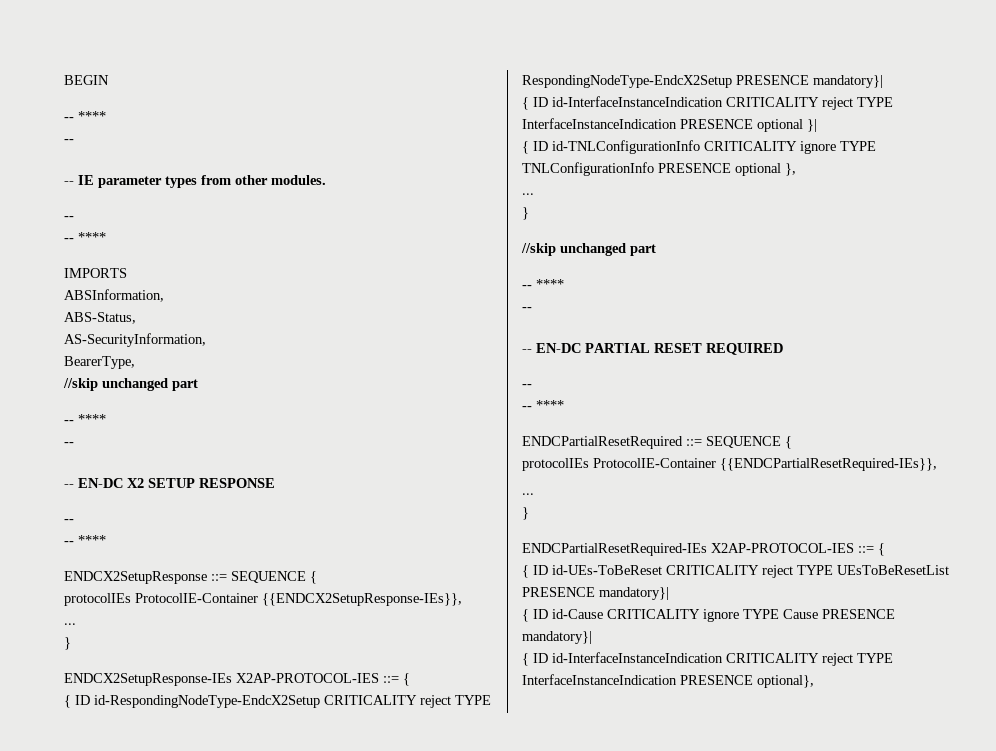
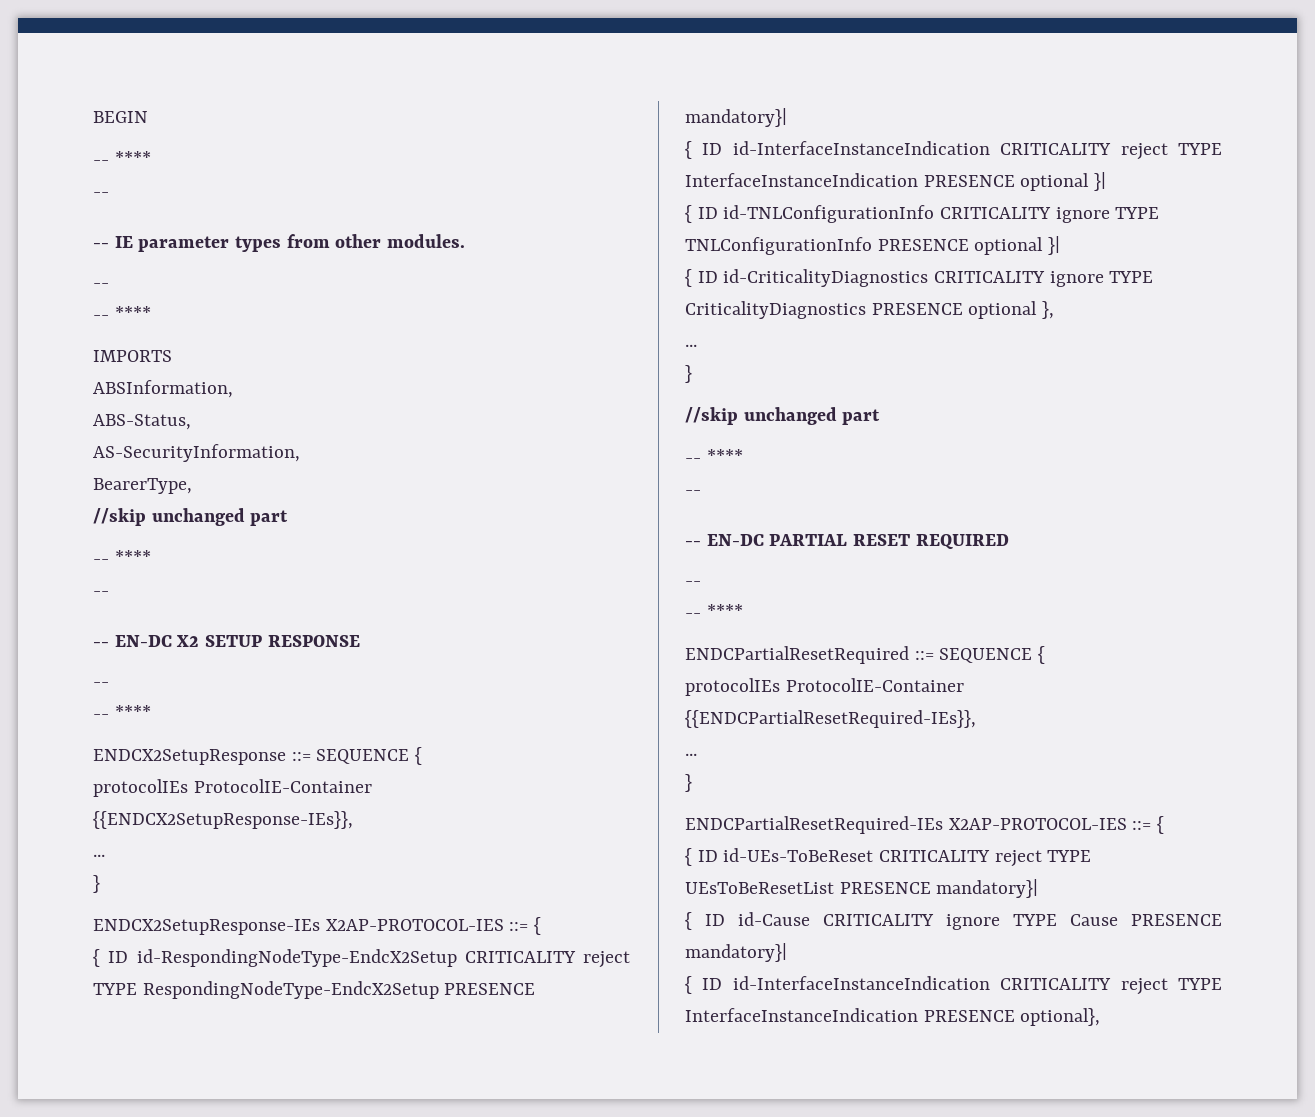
- { ID id-TNLConfigurationInfo CRITICALITY ignore TYPE TNLConfigurationInfo PRESENCE optional },
+ { ID id-TNLConfigurationInfo CRITICALITY ignore TYPE TNLConfigurationInfo PRESENCE optional }|
+ { ID id-CriticalityDiagnostics CRITICALITY ignore TYPE CriticalityDiagnostics PRESENCE optional },

